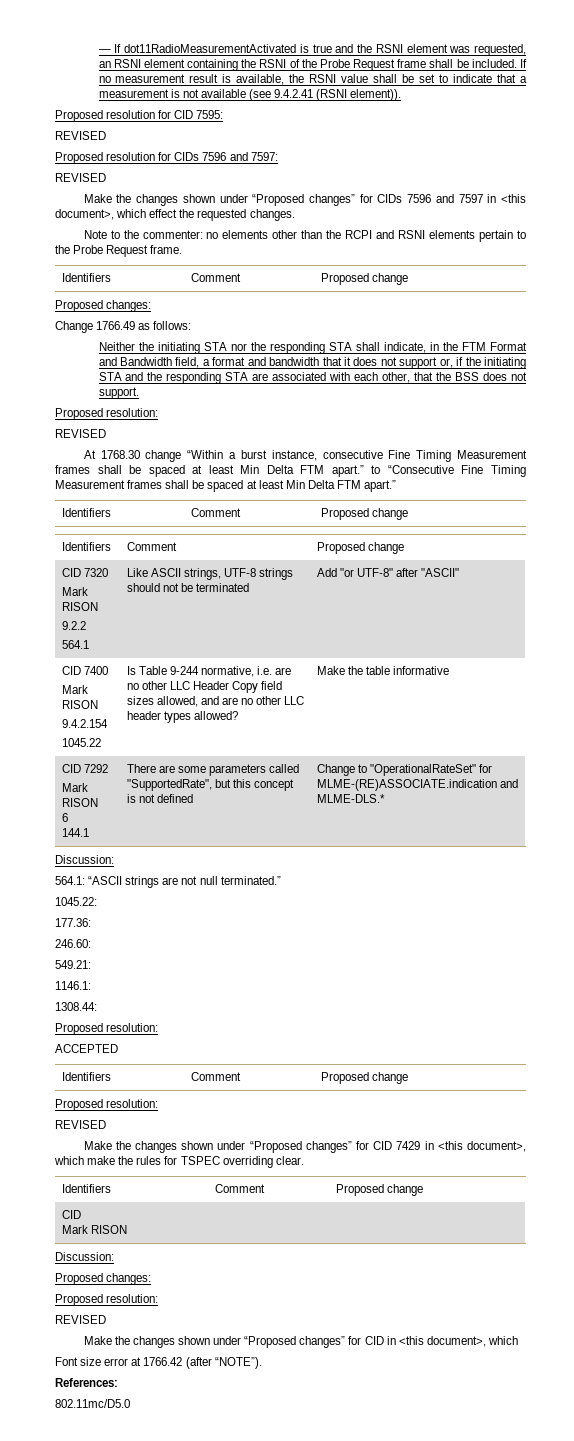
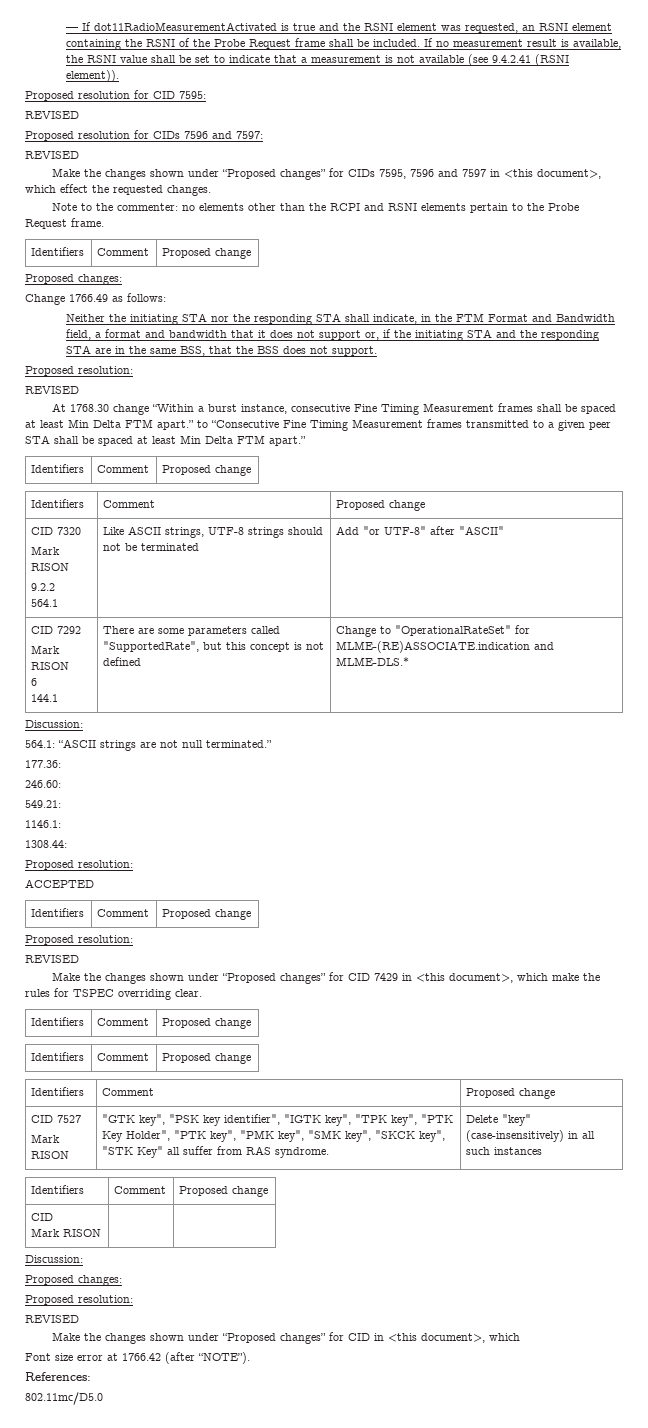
- Make the changes shown under “Proposed changes” for CIDs 7596 and 7597 in <this document>, which effect the requested changes.
+ Make the changes shown under “Proposed changes” for CIDs 7595, 7596 and 7597 in <this document>, which effect the requested changes.
- Neither the initiating STA nor the responding STA shall indicate, in the FTM Format and Bandwidth field, a format and bandwidth that it does not support or, if the initiating STA and the responding STA are associated with each other, that the BSS does not support.
+ Neither the initiating STA nor the responding STA shall indicate, in the FTM Format and Bandwidth field, a format and bandwidth that it does not support or, if the initiating STA and the responding STA are in the same BSS, that the BSS does not support.
- At 1768.30 change “Within a burst instance, consecutive Fine Timing Measurement frames shall be spaced at least Min Delta FTM apart.” to “Consecutive Fine Timing Measurement frames shall be spaced at least Min Delta FTM apart.”
+ At 1768.30 change “Within a burst instance, consecutive Fine Timing Measurement frames shall be spaced at least Min Delta FTM apart.” to “Consecutive Fine Timing Measurement frames transmitted to a given peer STA shall be spaced at least Min Delta FTM apart.”
- CID 7400
- Mark RISON
- 9.4.2.154
- 1045.22 | Is Table 9-244 normative, i.e. are no other LLC Header Copy field sizes allowed, and are no other LLC header types allowed? | Make the table informative
- 1045.22:
  Make the changes shown under “Proposed changes” for CID 7429 in <this document>, which make the rules for TSPEC overriding clear.
+ Identifiers | Comment | Proposed change
+ Identifiers | Comment | Proposed change
+ Identifiers | Comment | Proposed change
+ CID 7527
+ Mark RISON | "GTK key", "PSK key identifier", "IGTK key", "TPK key", "PTK Key Holder", "PTK key", "PMK key", "SMK key", "SKCK key", "STK Key" all suffer from RAS syndrome. | Delete "key" (case-insensitively) in all such instances

